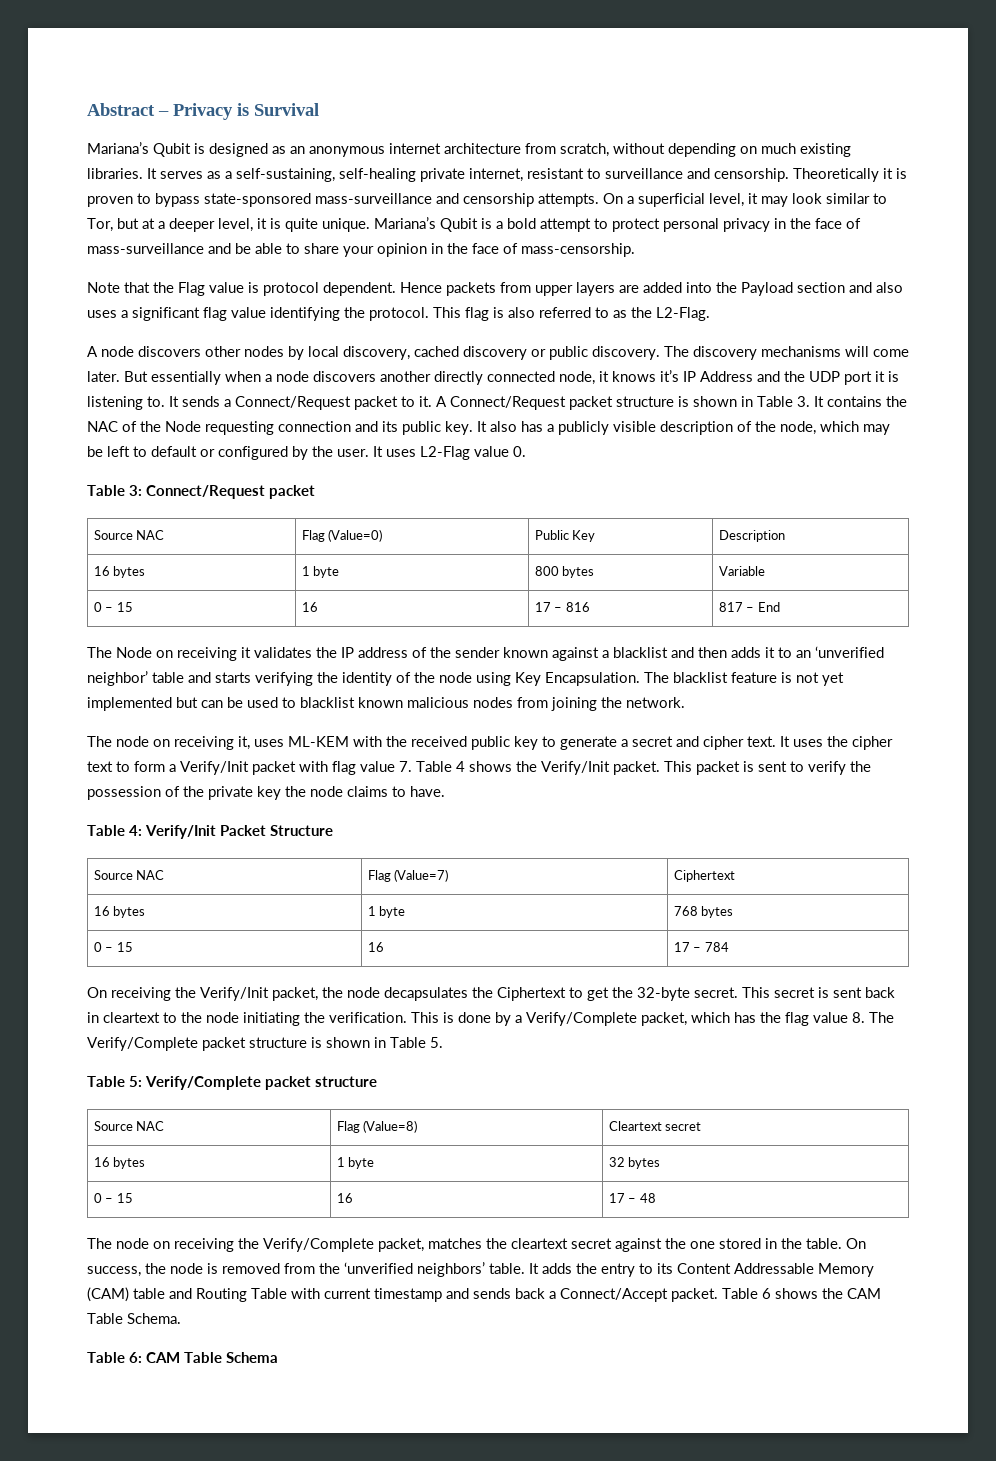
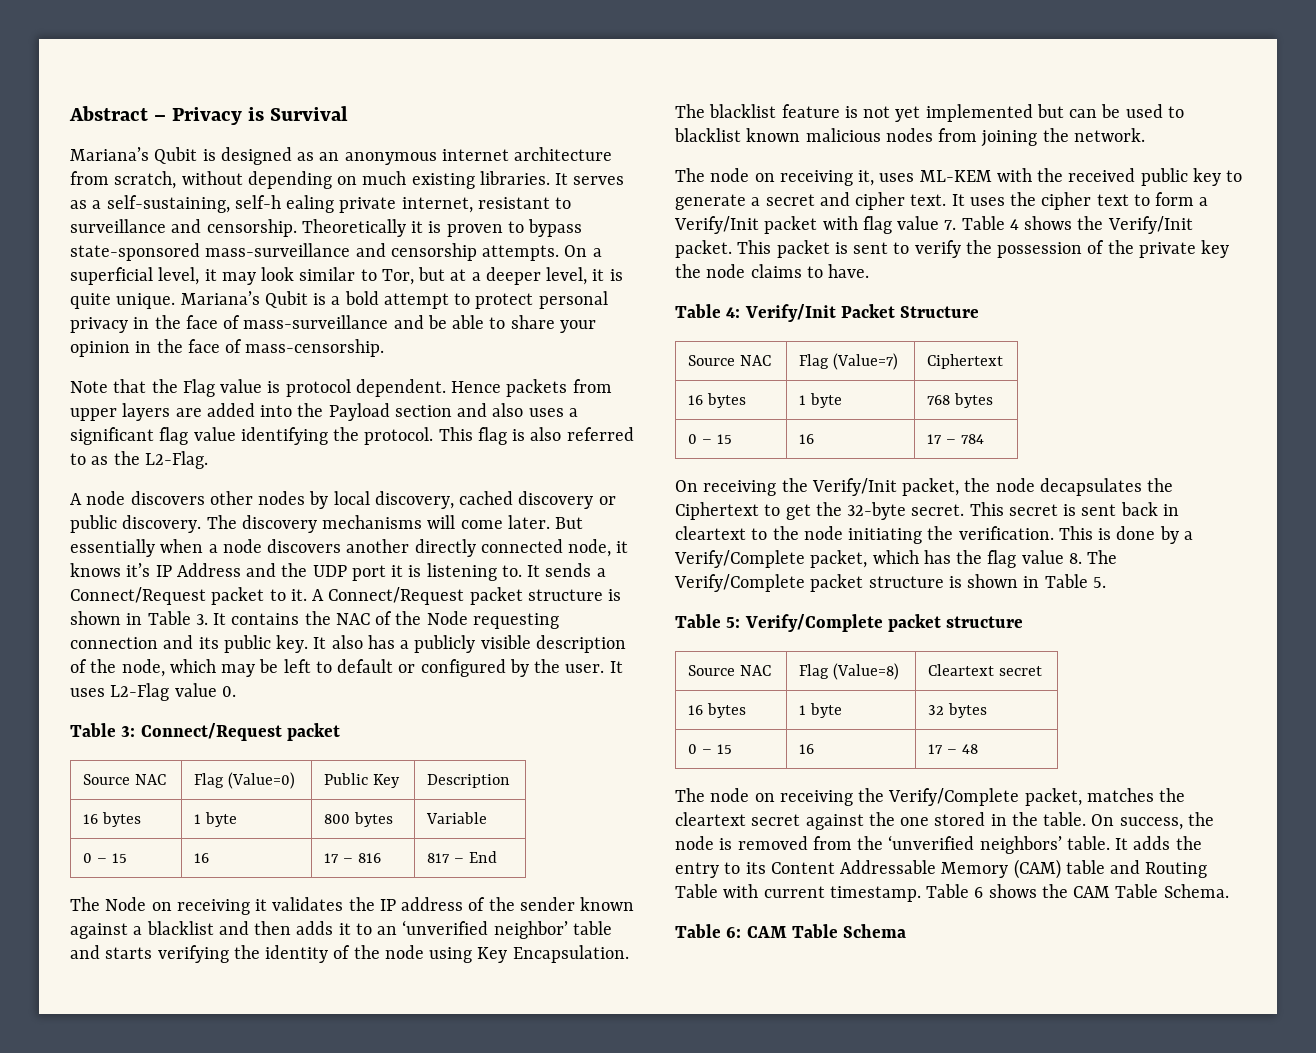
- It serves as a self-sustaining, self-healing private internet, resistant to surveillance and censorship.
+ It serves as a self-sustaining, self-h ealing private internet, resistant to surveillance and censorship.
- It adds the entry to its Content Addressable Memory (CAM) table and Routing Table with current timestamp and sends back a Connect/Accept packet.
+ It adds the entry to its Content Addressable Memory (CAM) table and Routing Table with current timestamp.

